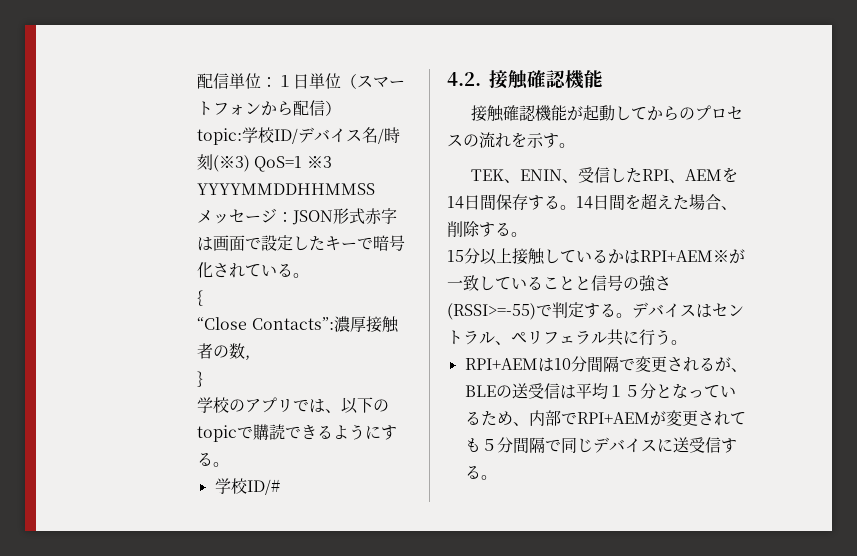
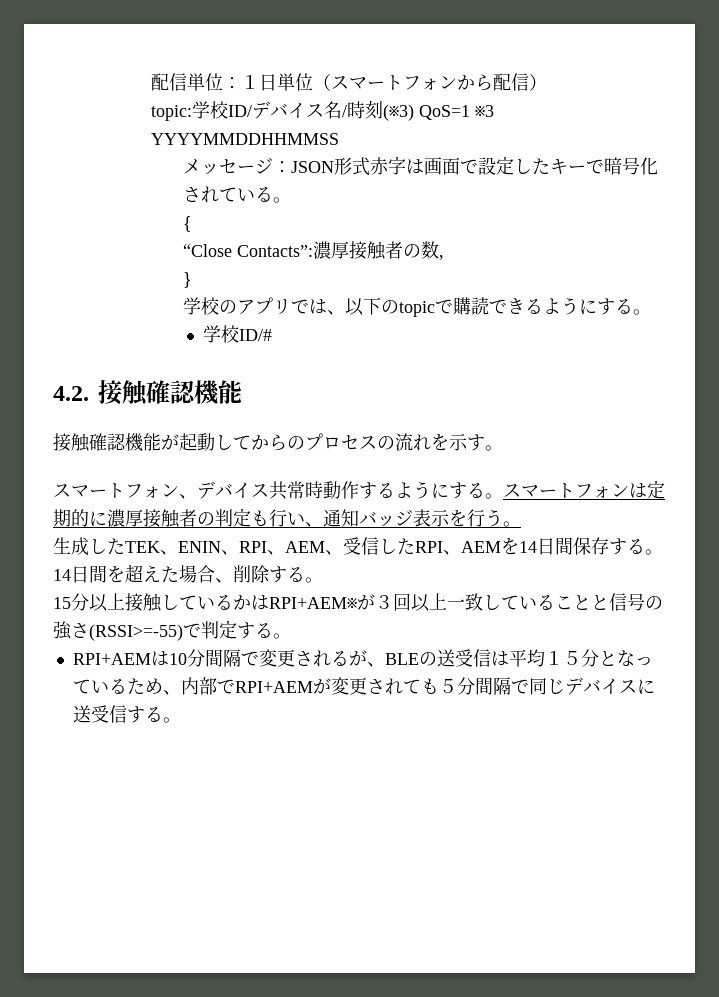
- TEK、ENIN、受信したRPI、AEMを14日間保存する。
+ スマートフォン、デバイス共常時動作するようにする。スマートフォンは定期的に濃厚接触者の判定も行い、通知バッジ表示を行う。
+ 生成したTEK、ENIN、RPI、AEM、受信したRPI、AEMを14日間保存する。
- 15分以上接触しているかはRPI+AEM※が一致していることと信号の強さ(RSSI>=-55)で判定する。デバイスはセントラル、ペリフェラル共に行う。
+ 15分以上接触しているかはRPI+AEM※が３回以上一致していることと信号の強さ(RSSI>=-55)で判定する。

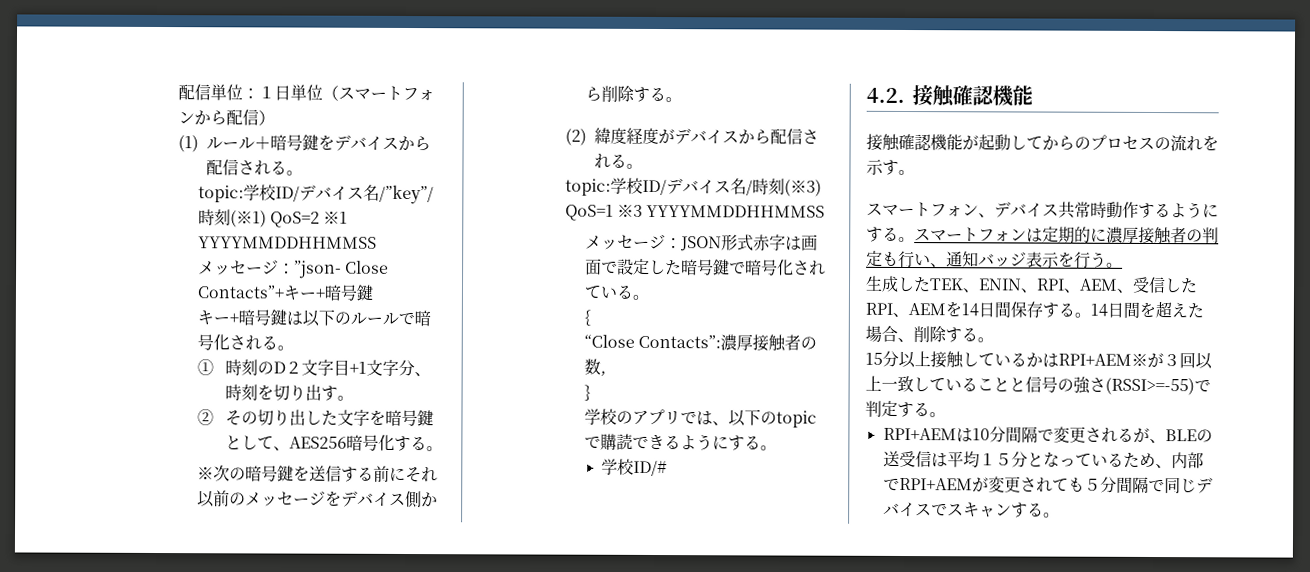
+ (1)ルール＋暗号鍵をデバイスから配信される。
+ topic:学校ID/デバイス名/”key”/時刻(※1) QoS=2 ※1 YYYYMMDDHHMMSS
+ メッセージ：”json- Close Contacts”+キー+暗号鍵
+ キー+暗号鍵は以下のルールで暗号化される。
+ ①時刻のD２文字目+1文字分、時刻を切り出す。
+ ②その切り出した文字を暗号鍵として、AES256暗号化する。
+ ※次の暗号鍵を送信する前にそれ以前のメッセージをデバイス側から削除する。
+ (2)緯度経度がデバイスから配信される。
- メッセージ：JSON形式赤字は画面で設定したキーで暗号化されている。
+ メッセージ：JSON形式赤字は画面で設定した暗号鍵で暗号化されている。
- RPI+AEMは10分間隔で変更されるが、BLEの送受信は平均１５分となっているため、内部でRPI+AEMが変更されても５分間隔で同じデバイスに送受信する。
+ RPI+AEMは10分間隔で変更されるが、BLEの送受信は平均１５分となっているため、内部でRPI+AEMが変更されても５分間隔で同じデバイスでスキャンする。

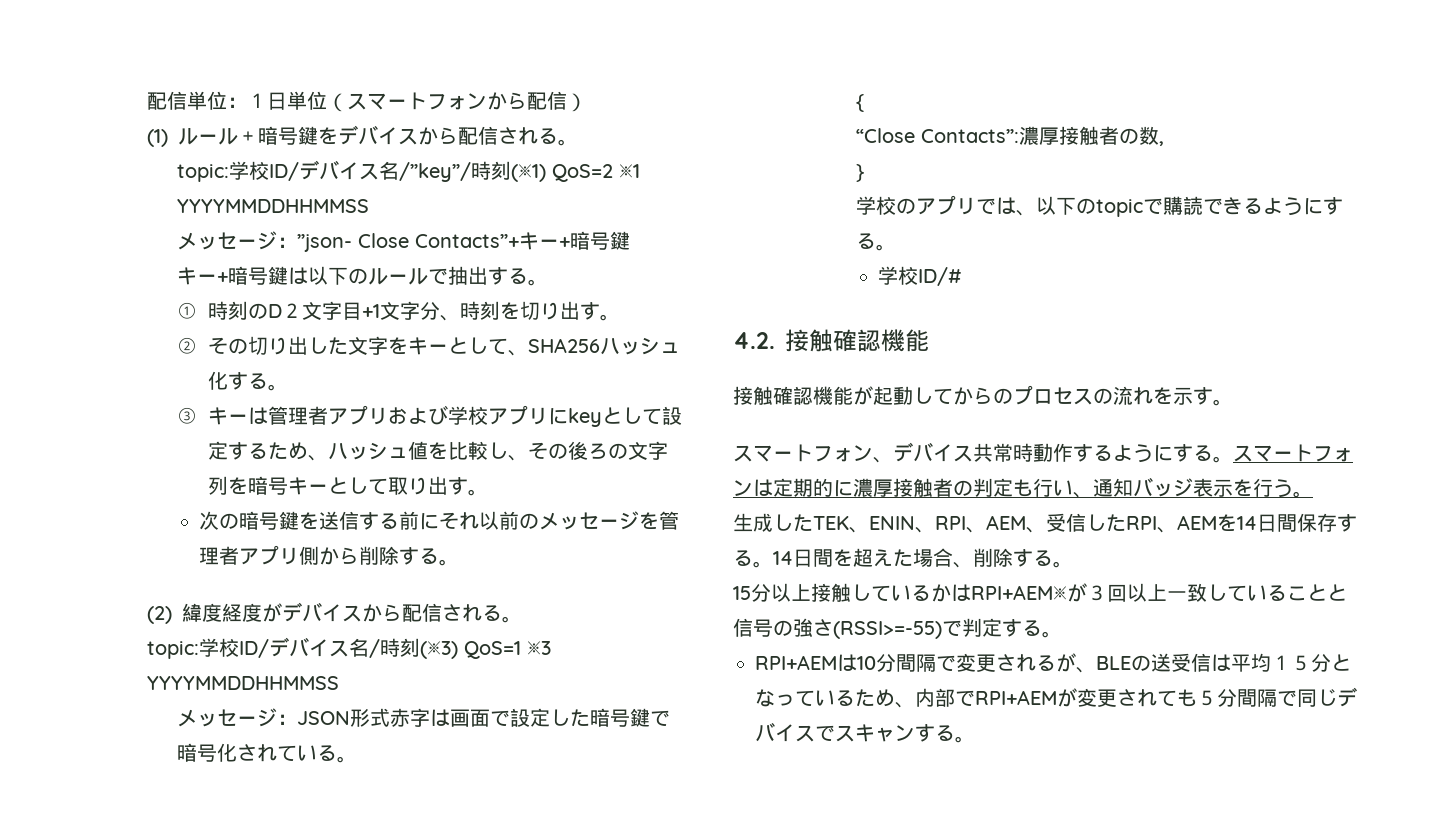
- キー+暗号鍵は以下のルールで暗号化される。
+ キー+暗号鍵は以下のルールで抽出する。
- ②その切り出した文字を暗号鍵として、AES256暗号化する。
+ ②その切り出した文字をキーとして、SHA256ハッシュ化する。
- ※次の暗号鍵を送信する前にそれ以前のメッセージをデバイス側から削除する。
+ ③キーは管理者アプリおよび学校アプリにkeyとして設定するため、ハッシュ値を比較し、その後ろの文字列を暗号キーとして取り出す。
+ 次の暗号鍵を送信する前にそれ以前のメッセージを管理者アプリ側から削除する。

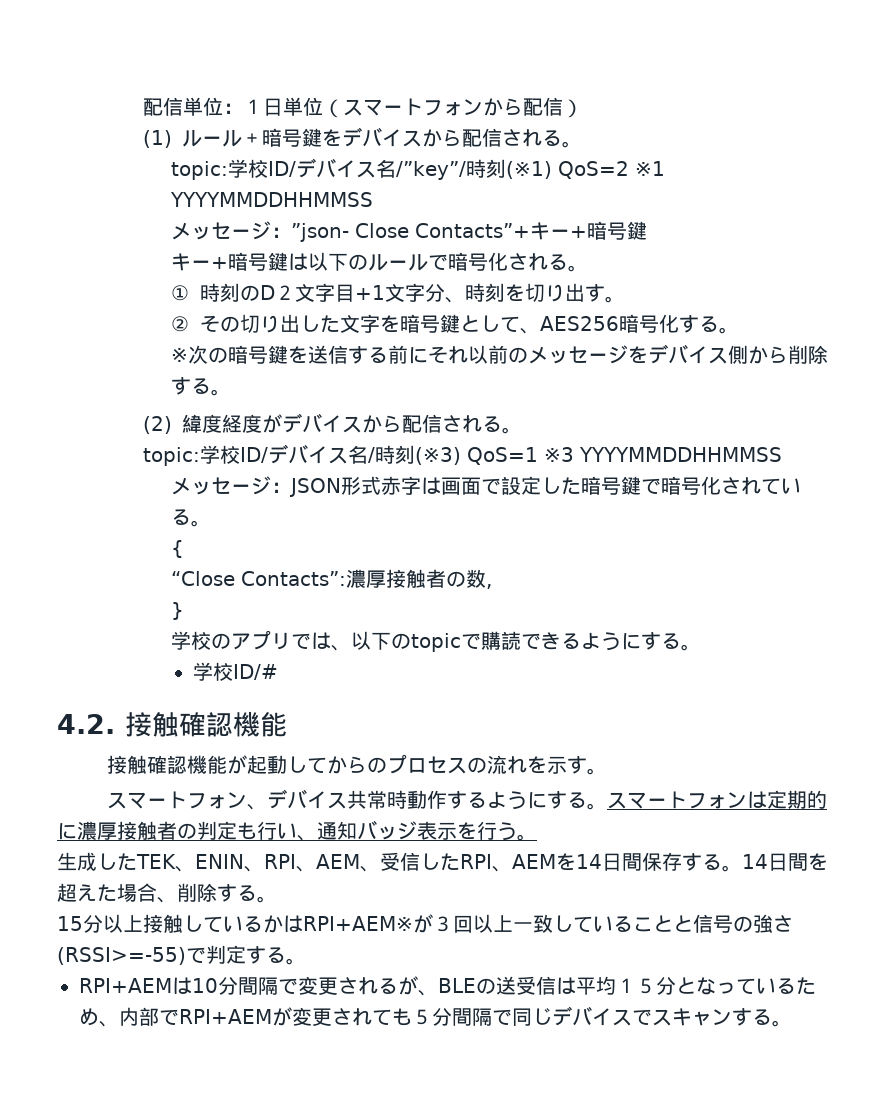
- キー+暗号鍵は以下のルールで抽出する。
+ キー+暗号鍵は以下のルールで暗号化される。
- ②その切り出した文字をキーとして、SHA256ハッシュ化する。
+ ②その切り出した文字を暗号鍵として、AES256暗号化する。
- ③キーは管理者アプリおよび学校アプリにkeyとして設定するため、ハッシュ値を比較し、その後ろの文字列を暗号キーとして取り出す。
- 次の暗号鍵を送信する前にそれ以前のメッセージを管理者アプリ側から削除する。
+ ※次の暗号鍵を送信する前にそれ以前のメッセージをデバイス側から削除する。

